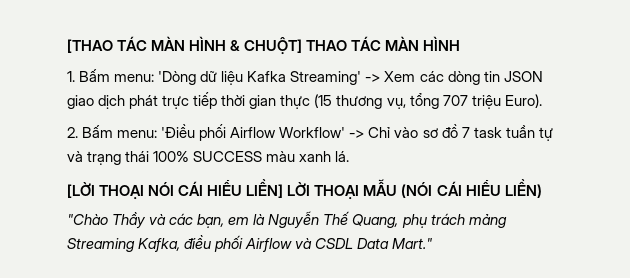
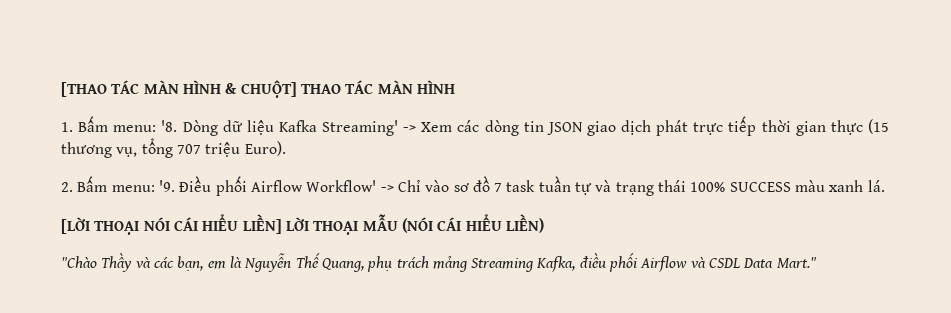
- 1. Bấm menu: 'Dòng dữ liệu Kafka Streaming' -> Xem các dòng tin JSON giao dịch phát trực tiếp thời gian thực (15 thương vụ, tổng 707 triệu Euro).
+ 1. Bấm menu: '8. Dòng dữ liệu Kafka Streaming' -> Xem các dòng tin JSON giao dịch phát trực tiếp thời gian thực (15 thương vụ, tổng 707 triệu Euro).
- 2. Bấm menu: 'Điều phối Airflow Workflow' -> Chỉ vào sơ đồ 7 task tuần tự và trạng thái 100% SUCCESS màu xanh lá.
+ 2. Bấm menu: '9. Điều phối Airflow Workflow' -> Chỉ vào sơ đồ 7 task tuần tự và trạng thái 100% SUCCESS màu xanh lá.

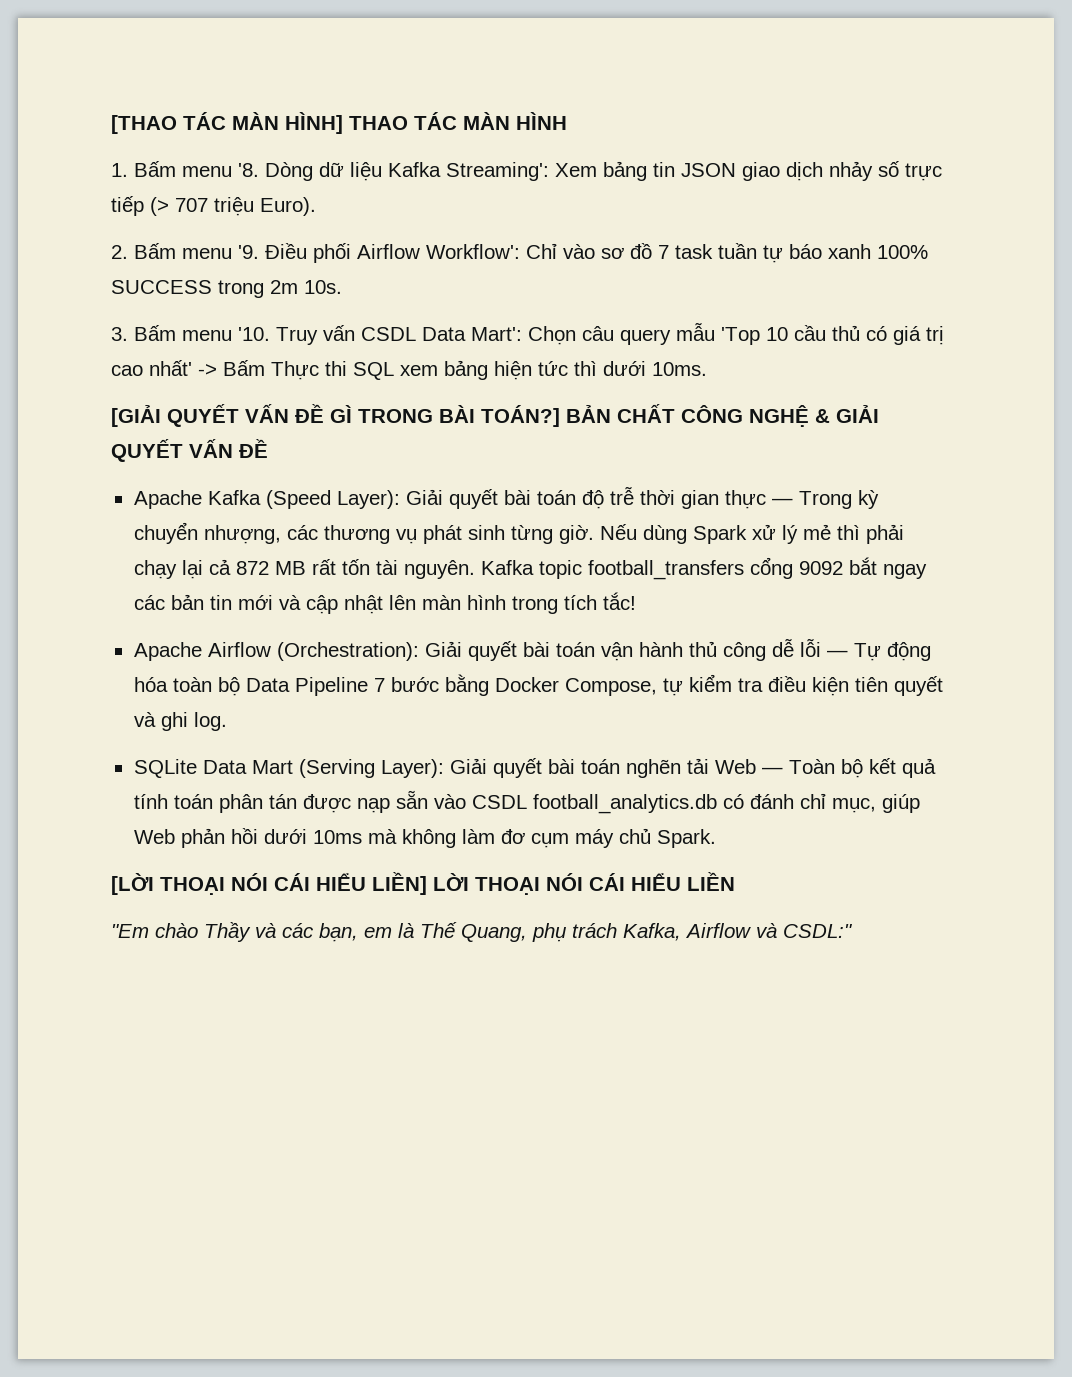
- [THAO TÁC MÀN HÌNH & CHUỘT] THAO TÁC MÀN HÌNH
+ [THAO TÁC MÀN HÌNH] THAO TÁC MÀN HÌNH
- 1. Bấm menu: '8. Dòng dữ liệu Kafka Streaming' -> Xem các dòng tin JSON giao dịch phát trực tiếp thời gian thực (15 thương vụ, tổng 707 triệu Euro).
+ 1. Bấm menu '8. Dòng dữ liệu Kafka Streaming': Xem bảng tin JSON giao dịch nhảy số trực tiếp (> 707 triệu Euro).
- 2. Bấm menu: '9. Điều phối Airflow Workflow' -> Chỉ vào sơ đồ 7 task tuần tự và trạng thái 100% SUCCESS màu xanh lá.
+ 2. Bấm menu '9. Điều phối Airflow Workflow': Chỉ vào sơ đồ 7 task tuần tự báo xanh 100% SUCCESS trong 2m 10s.
+ 3. Bấm menu '10. Truy vấn CSDL Data Mart': Chọn câu query mẫu 'Top 10 cầu thủ có giá trị cao nhất' -> Bấm Thực thi SQL xem bảng hiện tức thì dưới 10ms.
+ [GIẢI QUYẾT VẤN ĐỀ GÌ TRONG BÀI TOÁN?] BẢN CHẤT CÔNG NGHỆ & GIẢI QUYẾT VẤN ĐỀ
+ Apache Kafka (Speed Layer): Giải quyết bài toán độ trễ thời gian thực — Trong kỳ chuyển nhượng, các thương vụ phát sinh từng giờ. Nếu dùng Spark xử lý mẻ thì phải chạy lại cả 872 MB rất tốn tài nguyên. Kafka topic football_transfers cổng 9092 bắt ngay các bản tin mới và cập nhật lên màn hình trong tích tắc!
+ Apache Airflow (Orchestration): Giải quyết bài toán vận hành thủ công dễ lỗi — Tự động hóa toàn bộ Data Pipeline 7 bước bằng Docker Compose, tự kiểm tra điều kiện tiên quyết và ghi log.
+ SQLite Data Mart (Serving Layer): Giải quyết bài toán nghẽn tải Web — Toàn bộ kết quả tính toán phân tán được nạp sẵn vào CSDL football_analytics.db có đánh chỉ mục, giúp Web phản hồi dưới 10ms mà không làm đơ cụm máy chủ Spark.
- [LỜI THOẠI NÓI CÁI HIỂU LIỀN] LỜI THOẠI MẪU (NÓI CÁI HIỂU LIỀN)
- "Chào Thầy và các bạn, em là Nguyễn Thế Quang, phụ trách mảng Streaming Kafka, điều phối Airflow và CSDL Data Mart."
+ [LỜI THOẠI NÓI CÁI HIỂU LIỀN] LỜI THOẠI NÓI CÁI HIỂU LIỀN
+ "Em chào Thầy và các bạn, em là Thế Quang, phụ trách Kafka, Airflow và CSDL:"

